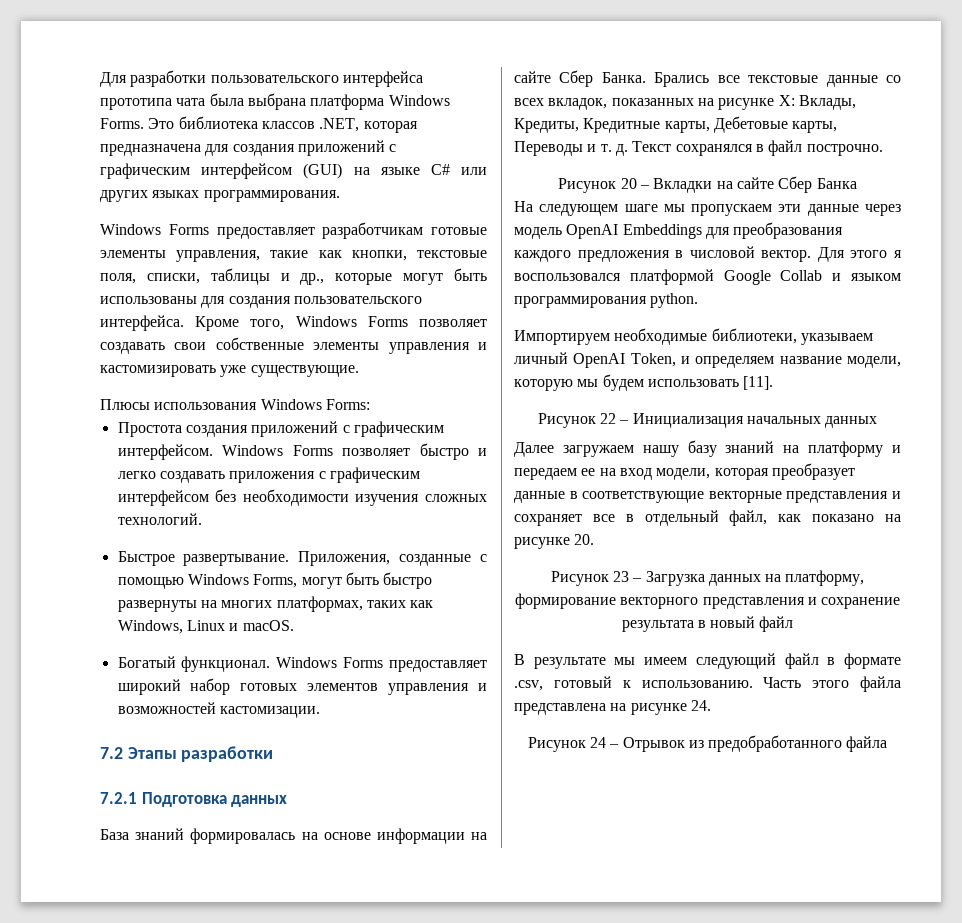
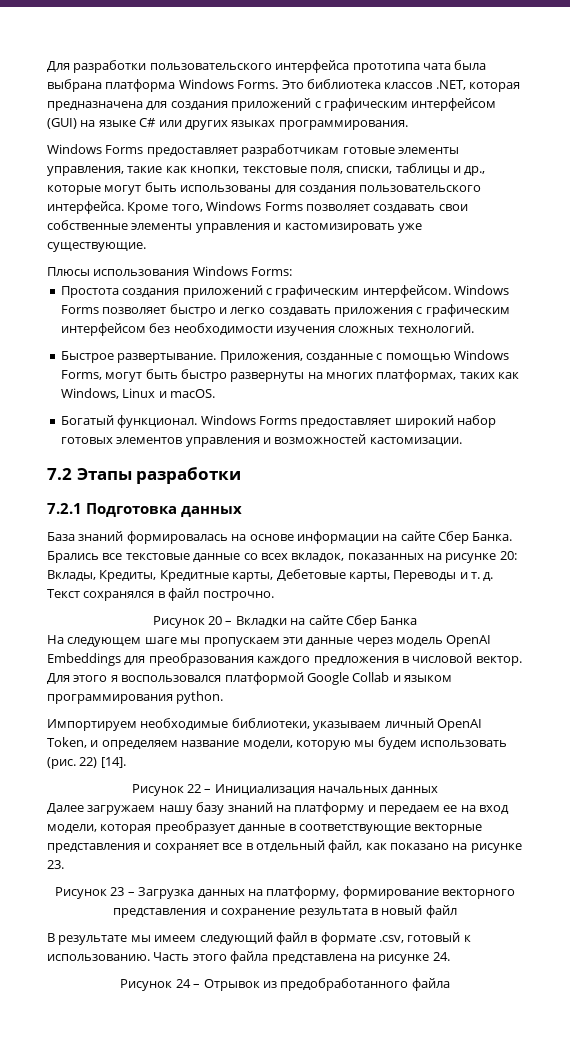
- Брались все текстовые данные со всех вкладок, показанных на рисунке Х: Вклады, Кредиты, Кредитные карты, Дебетовые карты, Переводы и т. д.
+ Брались все текстовые данные со всех вкладок, показанных на рисунке 20: Вклады, Кредиты, Кредитные карты, Дебетовые карты, Переводы и т. д.
- Импортируем необходимые библиотеки, указываем личный OpenAI Token, и определяем название модели, которую мы будем использовать [11].
+ Импортируем необходимые библиотеки, указываем личный OpenAI Token, и определяем название модели, которую мы будем использовать (рис. 22) [14].
- Далее загружаем нашу базу знаний на платформу и передаем ее на вход модели, которая преобразует данные в соответствующие векторные представления и сохраняет все в отдельный файл, как показано на рисунке 20.
+ Далее загружаем нашу базу знаний на платформу и передаем ее на вход модели, которая преобразует данные в соответствующие векторные представления и сохраняет все в отдельный файл, как показано на рисунке 23.

